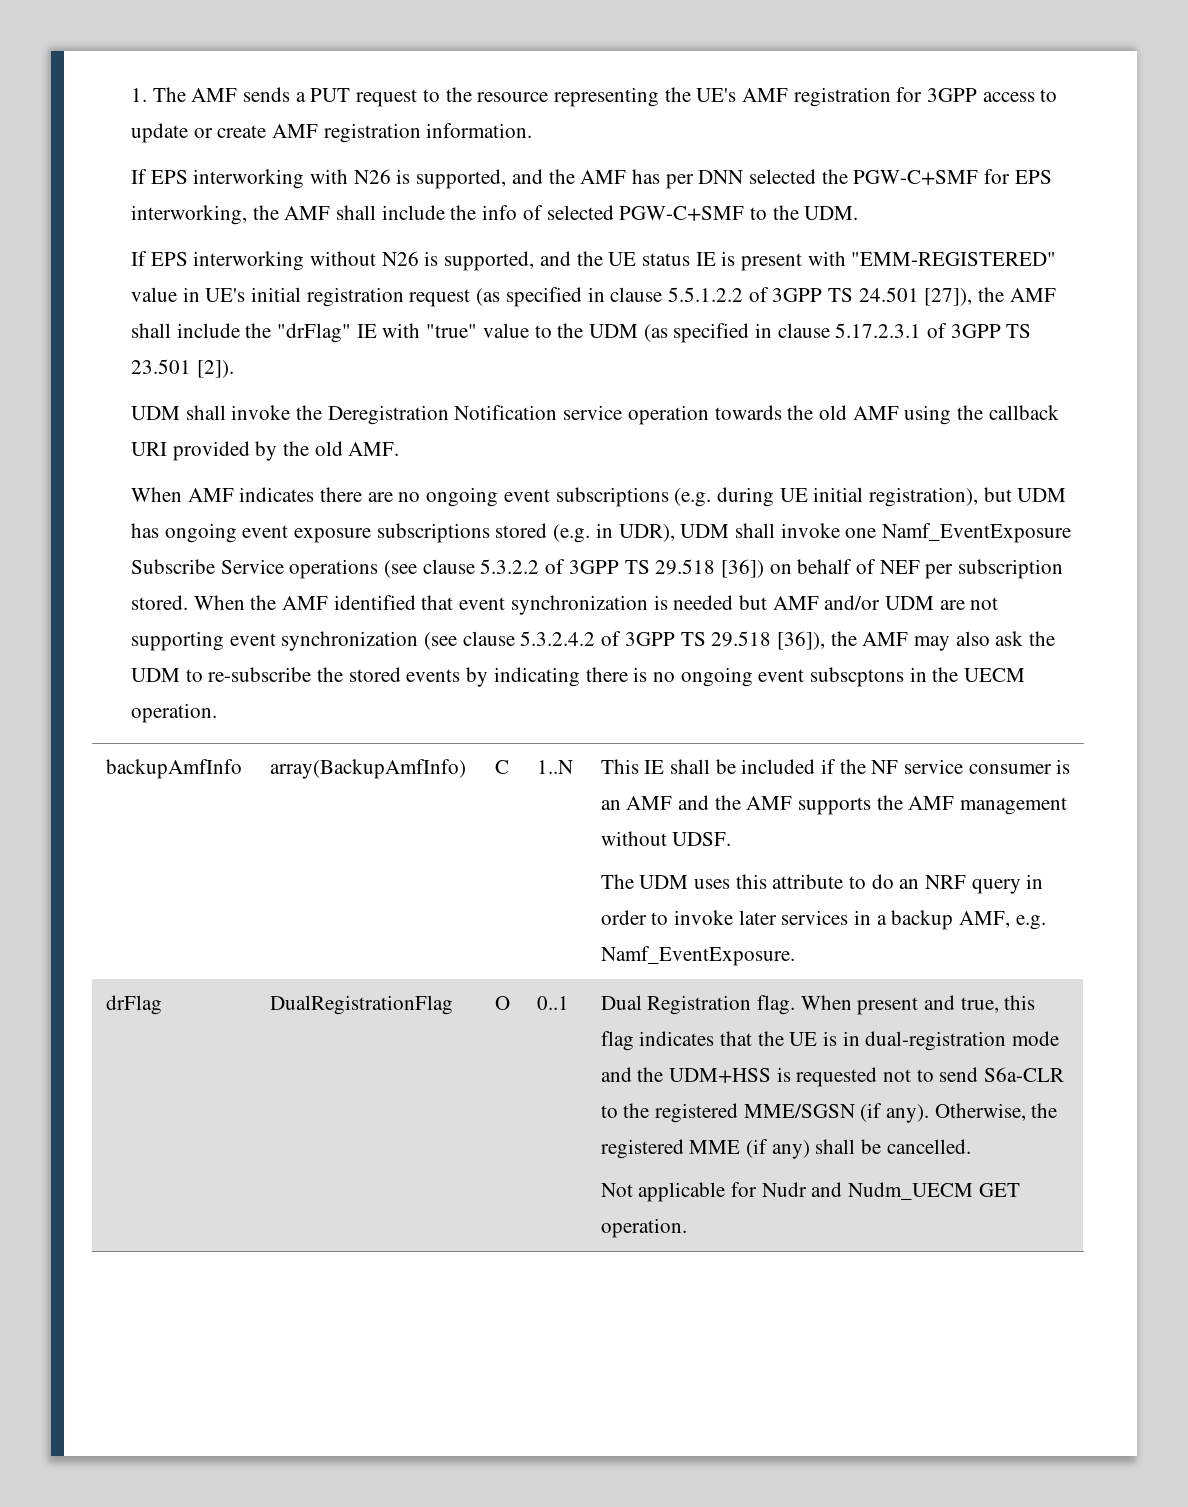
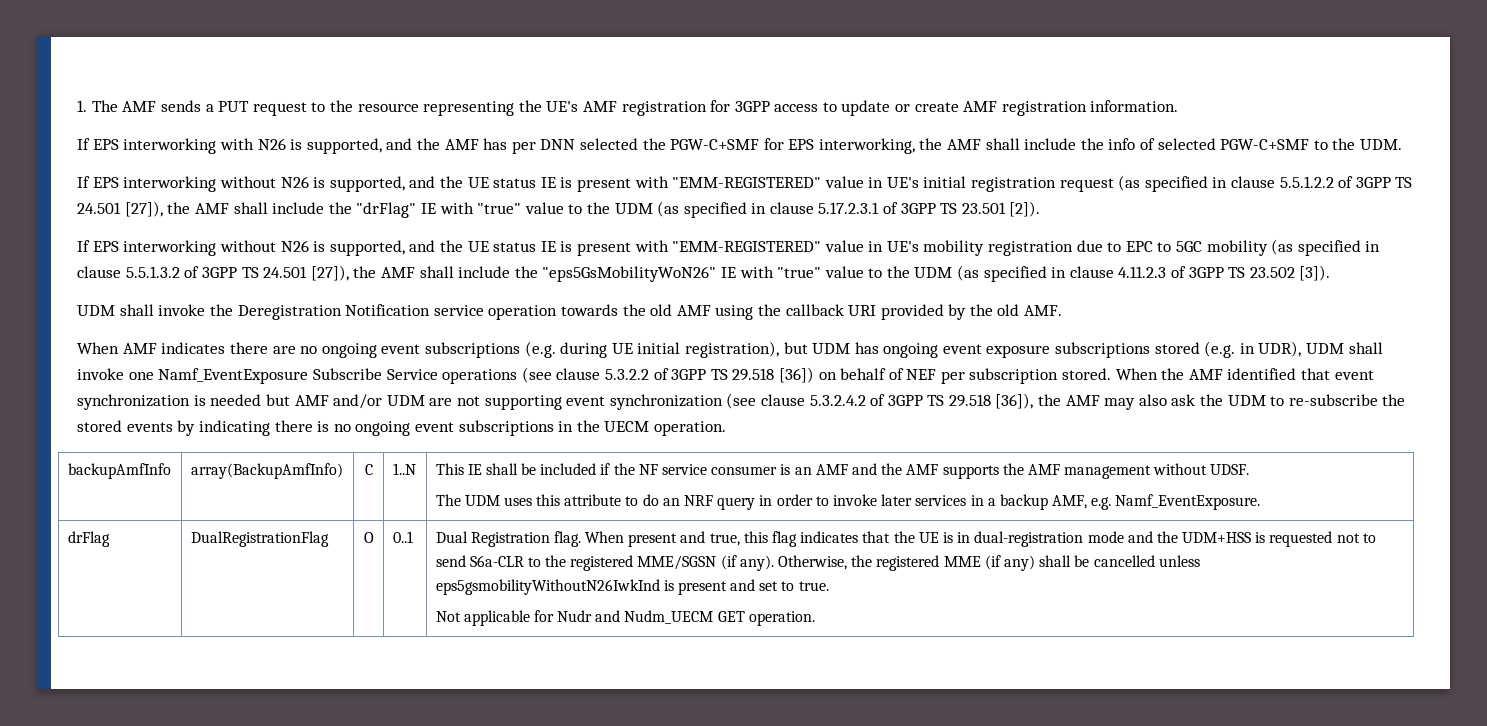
+ If EPS interworking without N26 is supported, and the UE status IE is present with "EMM-REGISTERED" value in UE's mobility registration due to EPC to 5GC mobility (as specified in clause 5.5.1.3.2 of 3GPP TS 24.501 [27]), the AMF shall include the "eps5GsMobilityWoN26" IE with "true" value to the UDM (as specified in clause 4.11.2.3 of 3GPP TS 23.502 [3]).
- When the AMF identified that event synchronization is needed but AMF and/or UDM are not supporting event synchronization (see clause 5.3.2.4.2 of 3GPP TS 29.518 [36]), the AMF may also ask the UDM to re-subscribe the stored events by indicating there is no ongoing event subscptons in the UECM operation.
+ When the AMF identified that event synchronization is needed but AMF and/or UDM are not supporting event synchronization (see clause 5.3.2.4.2 of 3GPP TS 29.518 [36]), the AMF may also ask the UDM to re-subscribe the stored events by indicating there is no ongoing event subscriptions in the UECM operation.
- Otherwise, the registered MME (if any) shall be cancelled.
+ Otherwise, the registered MME (if any) shall be cancelled unless eps5gsmobilityWithoutN26IwkInd is present and set to true.

